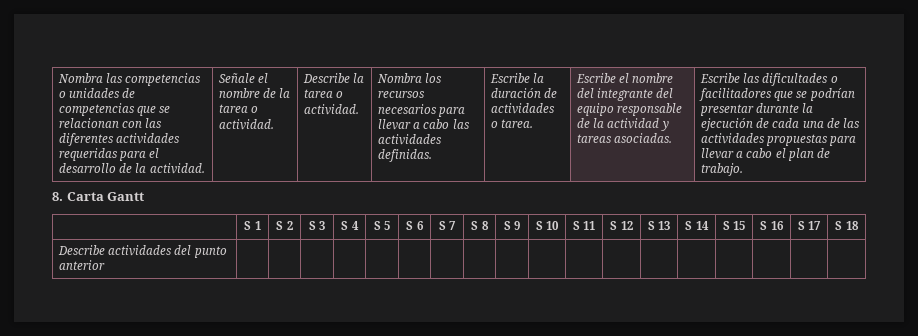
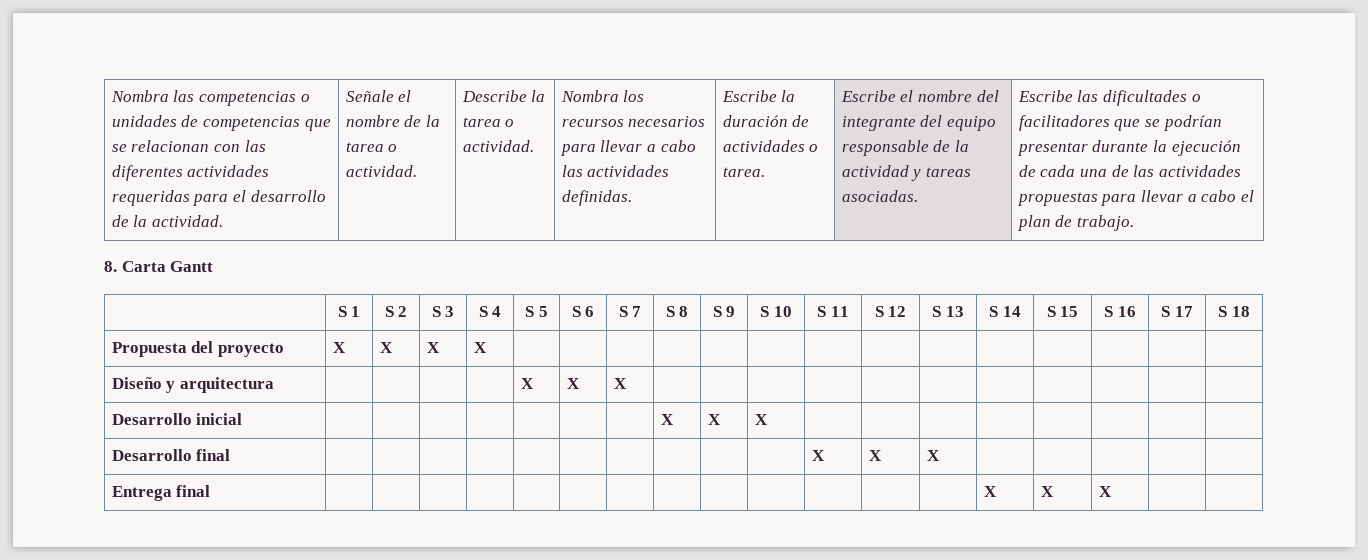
- Describe actividades del punto anterior | | | | | | | | | | | | | | | | | |
+ Propuesta del proyecto | X | X | X | X | | | | | | | | | | | | | |
+ Diseño y arquitectura | | | | | X | X | X | | | | | | | | | | |
+ Desarrollo inicial | | | | | | | | X | X | X | | | | | | | |
+ Desarrollo final | | | | | | | | | | | X | X | X | | | | |
+ Entrega final | | | | | | | | | | | | | | X | X | X | |

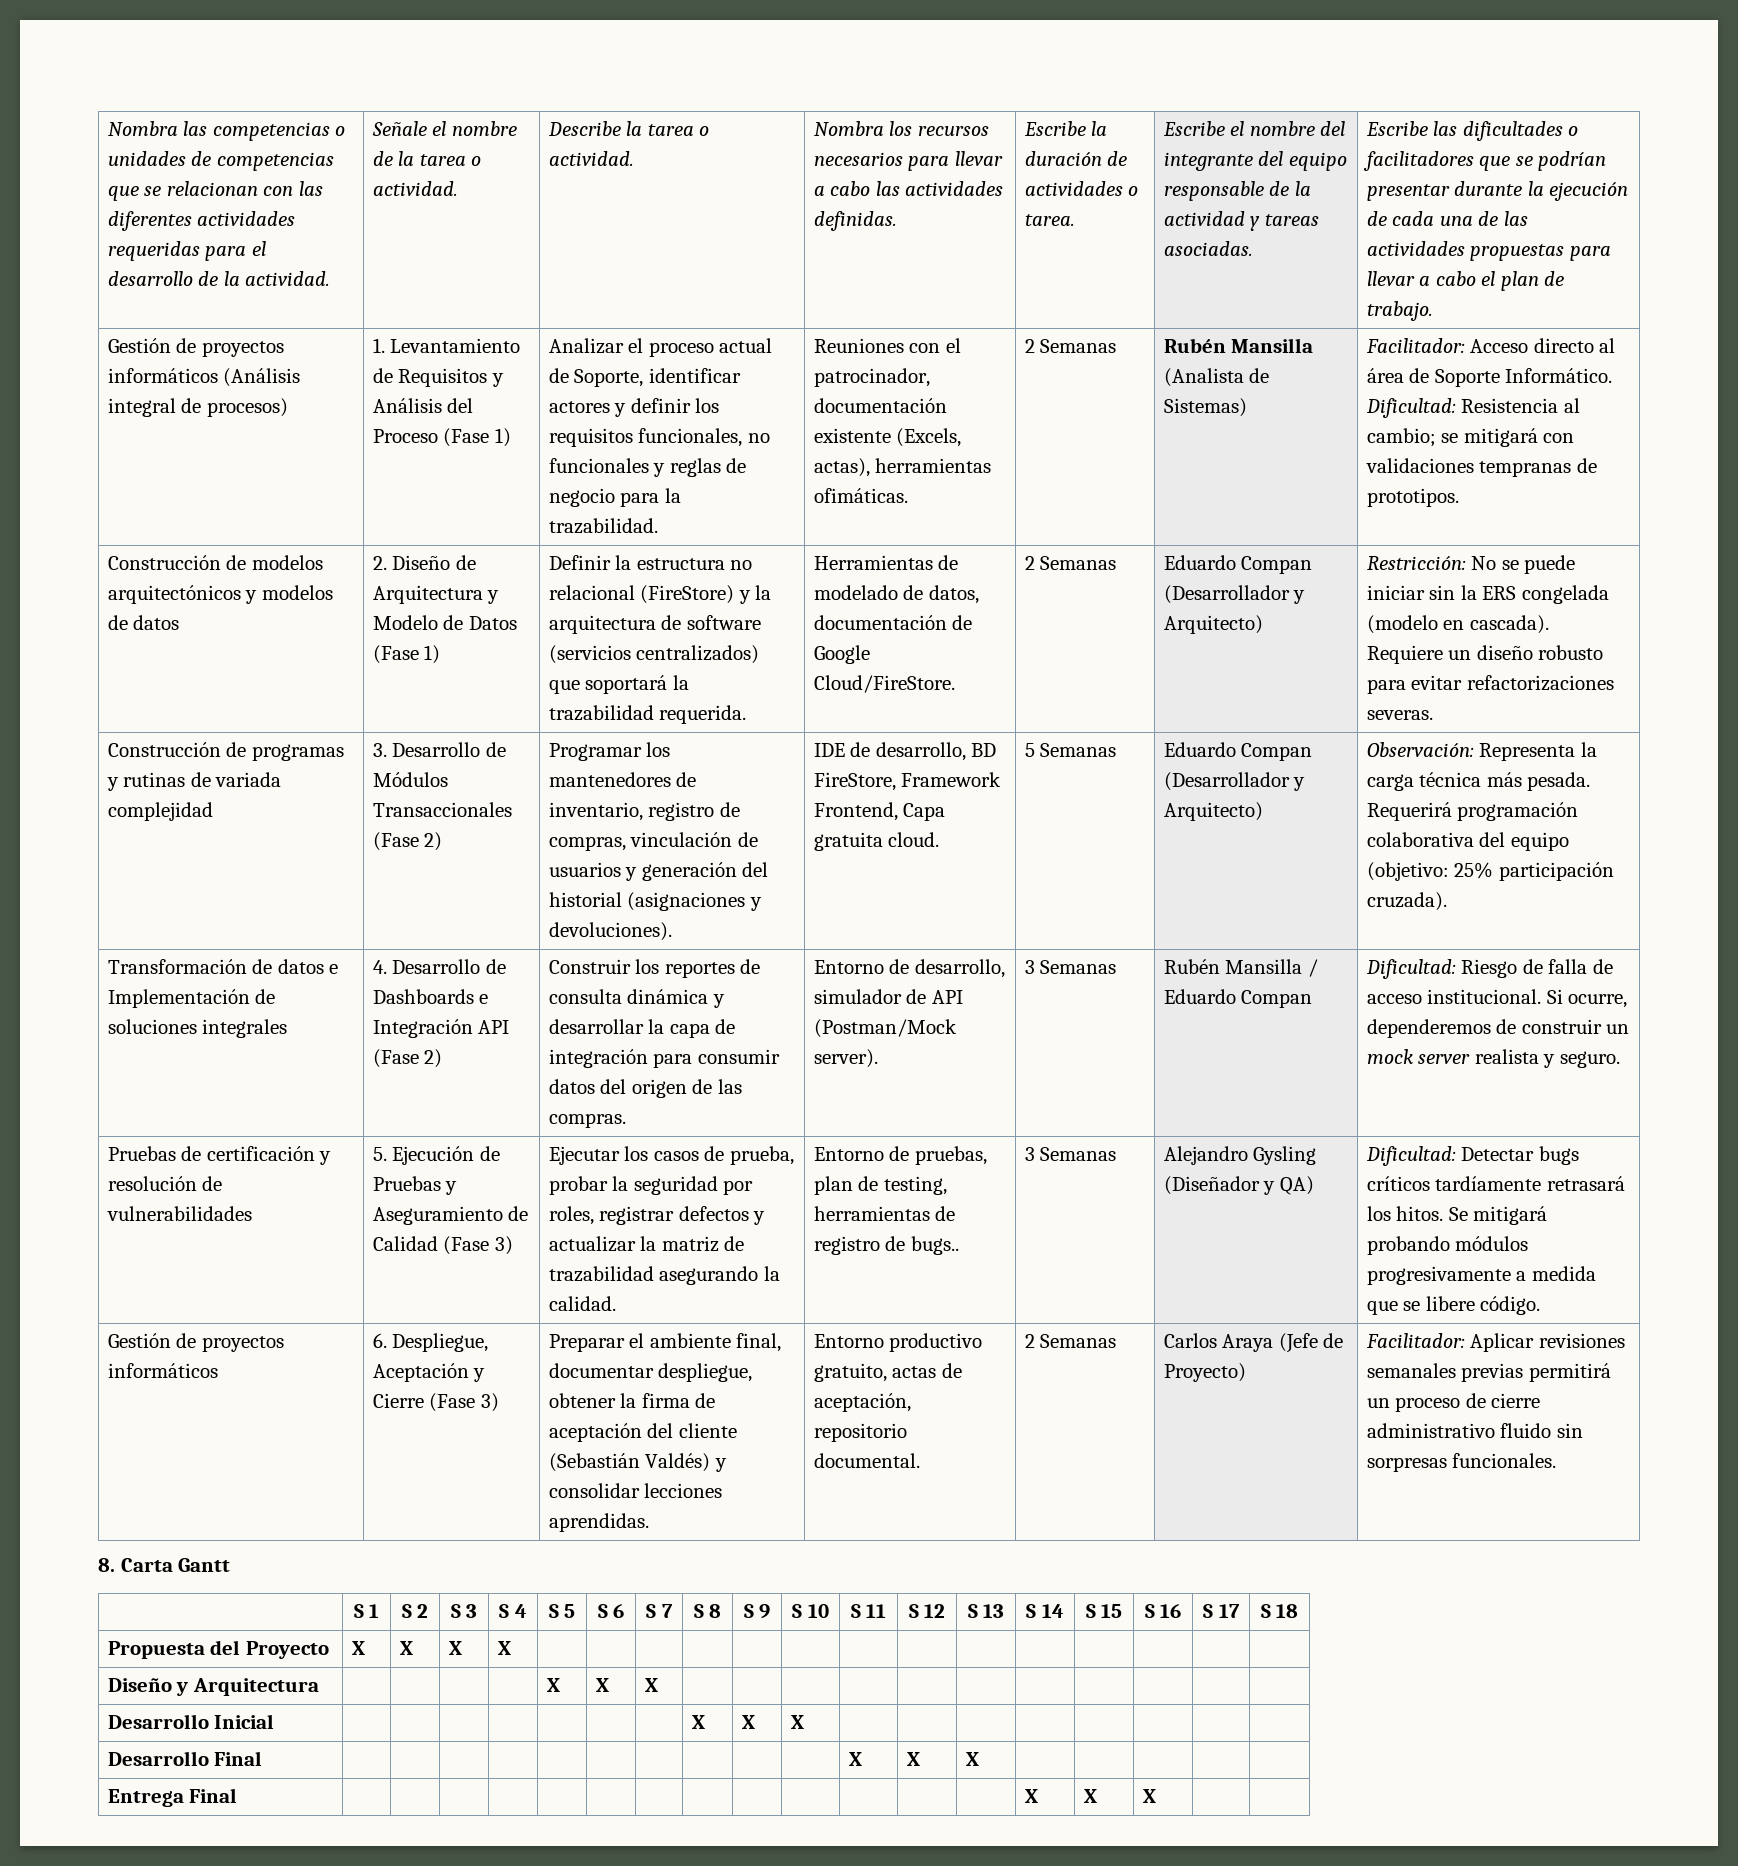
+ Gestión de proyectos informáticos (Análisis integral de procesos) | 1. Levantamiento de Requisitos y Análisis del Proceso (Fase 1) | Analizar el proceso actual de Soporte, identificar actores y definir los requisitos funcionales, no funcionales y reglas de negocio para la trazabilidad. | Reuniones con el patrocinador, documentación existente (Excels, actas), herramientas ofimáticas. | 2 Semanas | Rubén Mansilla (Analista de Sistemas) | Facilitador: Acceso directo al área de Soporte Informático. Dificultad: Resistencia al cambio; se mitigará con validaciones tempranas de prototipos.
+ Construcción de modelos arquitectónicos y modelos de datos | 2. Diseño de Arquitectura y Modelo de Datos (Fase 1) | Definir la estructura no relacional (FireStore) y la arquitectura de software (servicios centralizados) que soportará la trazabilidad requerida. | Herramientas de modelado de datos, documentación de Google Cloud/FireStore. | 2 Semanas | Eduardo Compan (Desarrollador y Arquitecto) | Restricción: No se puede iniciar sin la ERS congelada (modelo en cascada). Requiere un diseño robusto para evitar refactorizaciones severas.
+ Construcción de programas y rutinas de variada complejidad | 3. Desarrollo de Módulos Transaccionales (Fase 2) | Programar los mantenedores de inventario, registro de compras, vinculación de usuarios y generación del historial (asignaciones y devoluciones). | IDE de desarrollo, BD FireStore, Framework Frontend, Capa gratuita cloud. | 5 Semanas | Eduardo Compan (Desarrollador y Arquitecto) | Observación: Representa la carga técnica más pesada. Requerirá programación colaborativa del equipo (objetivo: 25% participación cruzada).
+ Transformación de datos e Implementación de soluciones integrales | 4. Desarrollo de Dashboards e Integración API (Fase 2) | Construir los reportes de consulta dinámica y desarrollar la capa de integración para consumir datos del origen de las compras. | Entorno de desarrollo, simulador de API (Postman/Mock server). | 3 Semanas | Rubén Mansilla / Eduardo Compan | Dificultad: Riesgo de falla de acceso institucional. Si ocurre, dependeremos de construir un mock server realista y seguro.
+ Pruebas de certificación y resolución de vulnerabilidades | 5. Ejecución de Pruebas y Aseguramiento de Calidad (Fase 3) | Ejecutar los casos de prueba, probar la seguridad por roles, registrar defectos y actualizar la matriz de trazabilidad asegurando la calidad. | Entorno de pruebas, plan de testing, herramientas de registro de bugs.. | 3 Semanas | Alejandro Gysling (Diseñador y QA) | Dificultad: Detectar bugs críticos tardíamente retrasará los hitos. Se mitigará probando módulos progresivamente a medida que se libere código.
+ Gestión de proyectos informáticos | 6. Despliegue, Aceptación y Cierre (Fase 3) | Preparar el ambiente final, documentar despliegue, obtener la firma de aceptación del cliente (Sebastián Valdés) y consolidar lecciones aprendidas. | Entorno productivo gratuito, actas de aceptación, repositorio documental. | 2 Semanas | Carlos Araya (Jefe de Proyecto) | Facilitador: Aplicar revisiones semanales previas permitirá un proceso de cierre administrativo fluido sin sorpresas funcionales.
- Propuesta del proyecto | X | X | X | X | | | | | | | | | | | | | |
+ Propuesta del Proyecto | X | X | X | X | | | | | | | | | | | | | |
- Diseño y arquitectura | | | | | X | X | X | | | | | | | | | | |
+ Diseño y Arquitectura | | | | | X | X | X | | | | | | | | | | |
- Desarrollo inicial | | | | | | | | X | X | X | | | | | | | |
+ Desarrollo Inicial | | | | | | | | X | X | X | | | | | | | |
- Desarrollo final | | | | | | | | | | | X | X | X | | | | |
+ Desarrollo Final | | | | | | | | | | | X | X | X | | | | |
- Entrega final | | | | | | | | | | | | | | X | X | X | |
+ Entrega Final | | | | | | | | | | | | | | X | X | X | |

